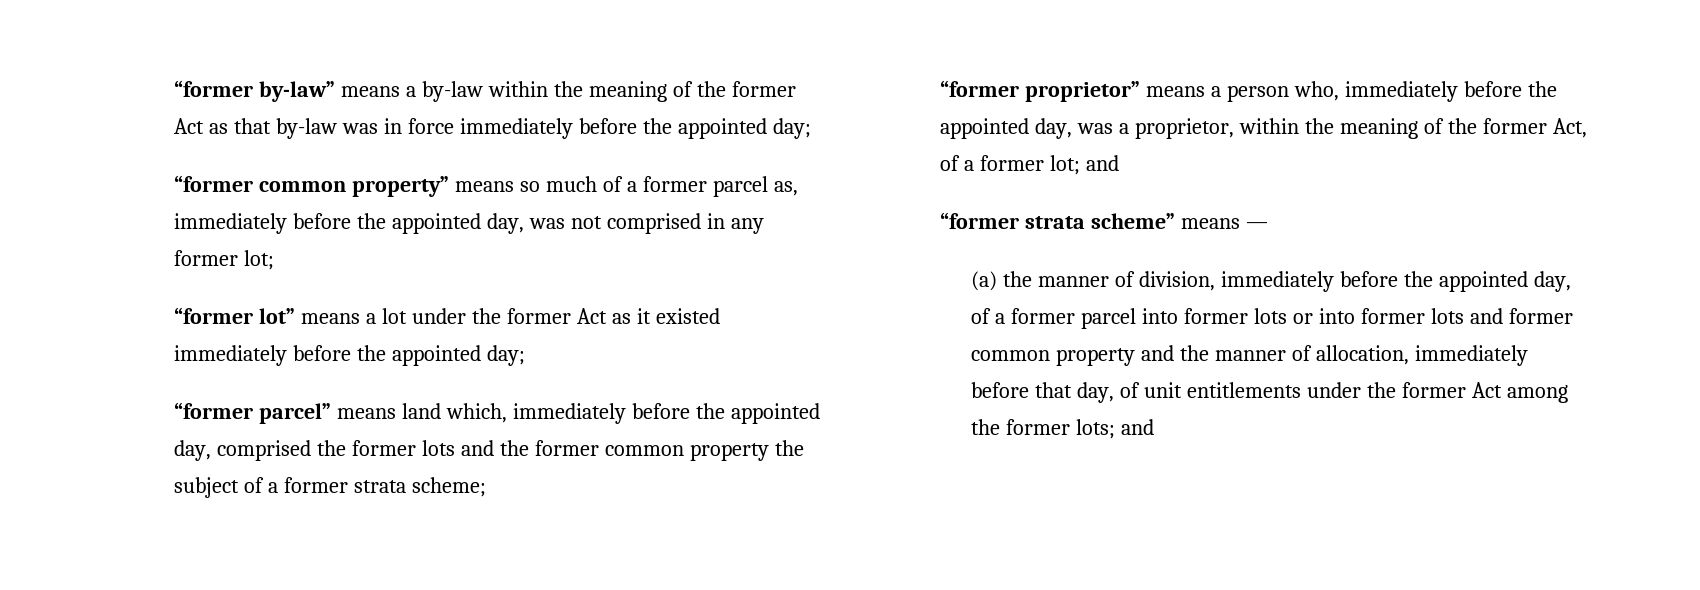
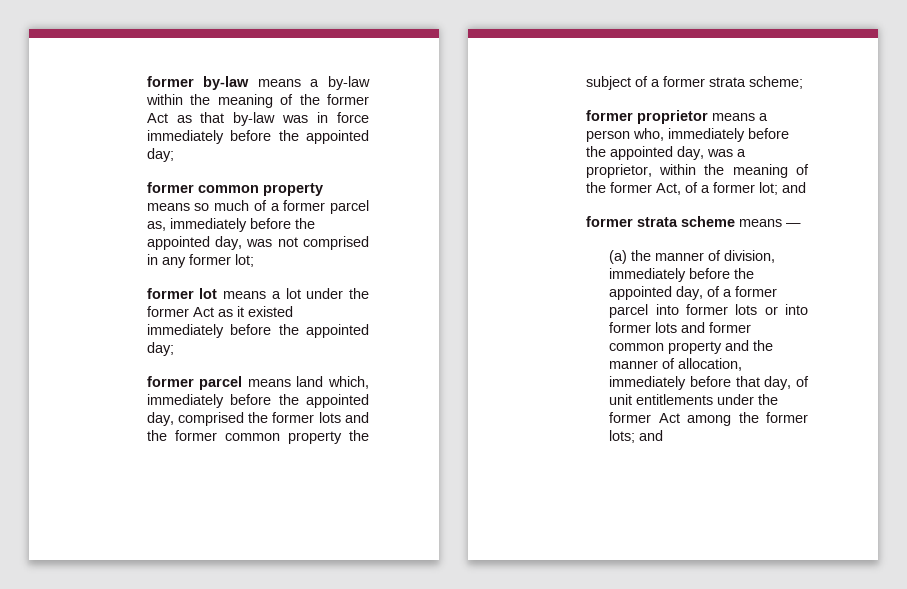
- “former by-law” means a by-law within the meaning of the former Act as that by-law was in force immediately before the appointed day;
+ former by-law means a by-law within the meaning of the former Act as that by-law was in force immediately before the appointed day;
- “former common property” means so much of a former parcel as, immediately before the appointed day, was not comprised in any former lot;
+ former common property means so much of a former parcel as, immediately before the appointed day, was not comprised in any former lot;
- “former lot” means a lot under the former Act as it existed immediately before the appointed day;
+ former lot means a lot under the former Act as it existed immediately before the appointed day;
- “former parcel” means land which, immediately before the appointed day, comprised the former lots and the former common property the subject of a former strata scheme;
+ former parcel means land which, immediately before the appointed day, comprised the former lots and the former common property the subject of a former strata scheme;
- “former proprietor” means a person who, immediately before the appointed day, was a proprietor, within the meaning of the former Act, of a former lot; and
+ former proprietor means a person who, immediately before the appointed day, was a proprietor, within the meaning of the former Act, of a former lot; and
- “former strata scheme” means —
+ former strata scheme means —

